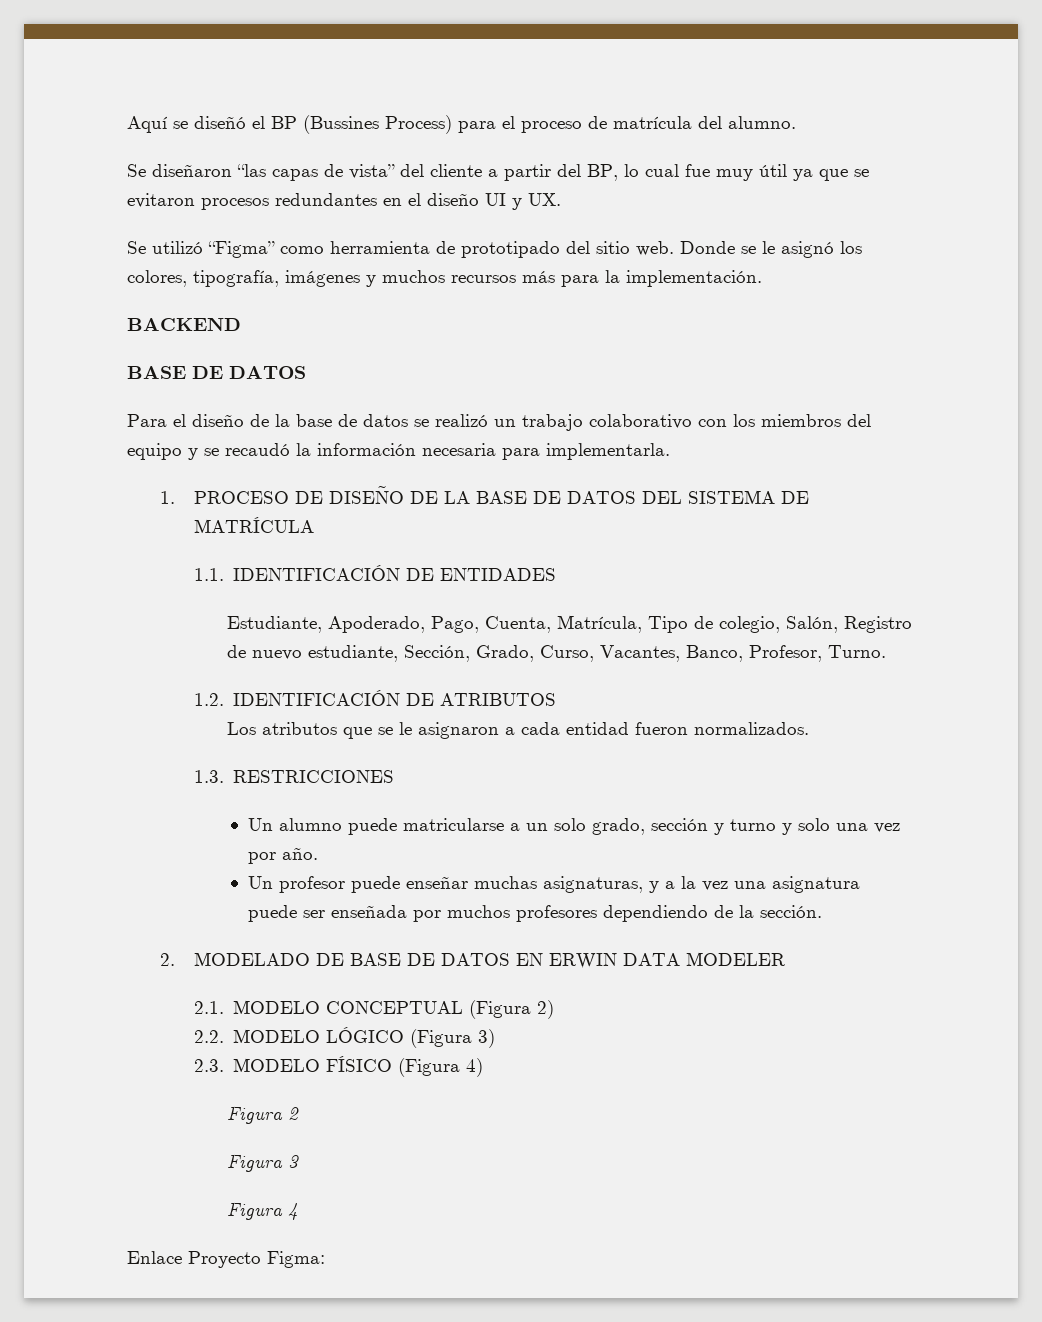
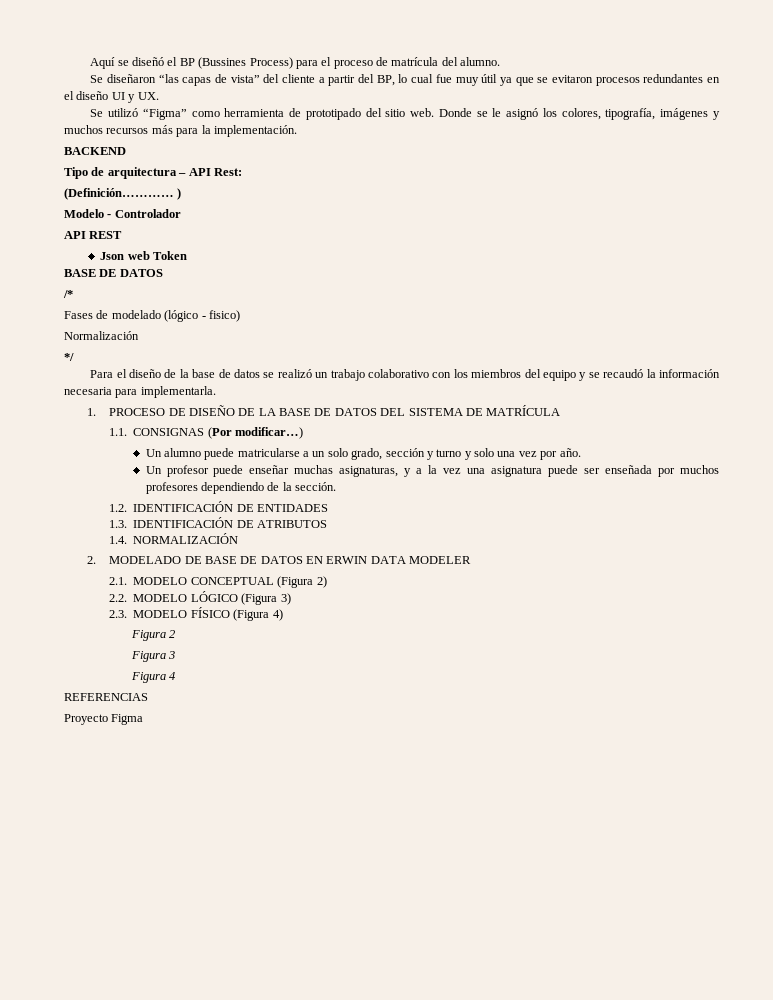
  BACKEND
+ Tipo de arquitectura – API Rest:
+ (Definición………… )
+ Modelo - Controlador
+ API REST
+ Json web Token
  BASE DE DATOS
+ /*
+ Fases de modelado (lógico - fisico)
+ Normalización
+ */
- 1.1. IDENTIFICACIÓN DE ENTIDADES
- Estudiante, Apoderado, Pago, Cuenta, Matrícula, Tipo de colegio, Salón, Registro de nuevo estudiante, Sección, Grado, Curso, Vacantes, Banco, Profesor, Turno.
- 1.2. IDENTIFICACIÓN DE ATRIBUTOS
- Los atributos que se le asignaron a cada entidad fueron normalizados.
- 1.3. RESTRICCIONES
+ 1.1. CONSIGNAS (Por modificar…)
+ 1.2. IDENTIFICACIÓN DE ENTIDADES
+ 1.3. IDENTIFICACIÓN DE ATRIBUTOS
+ 1.4. NORMALIZACIÓN
- Enlace Proyecto Figma:
+ REFERENCIAS
+ Proyecto Figma

